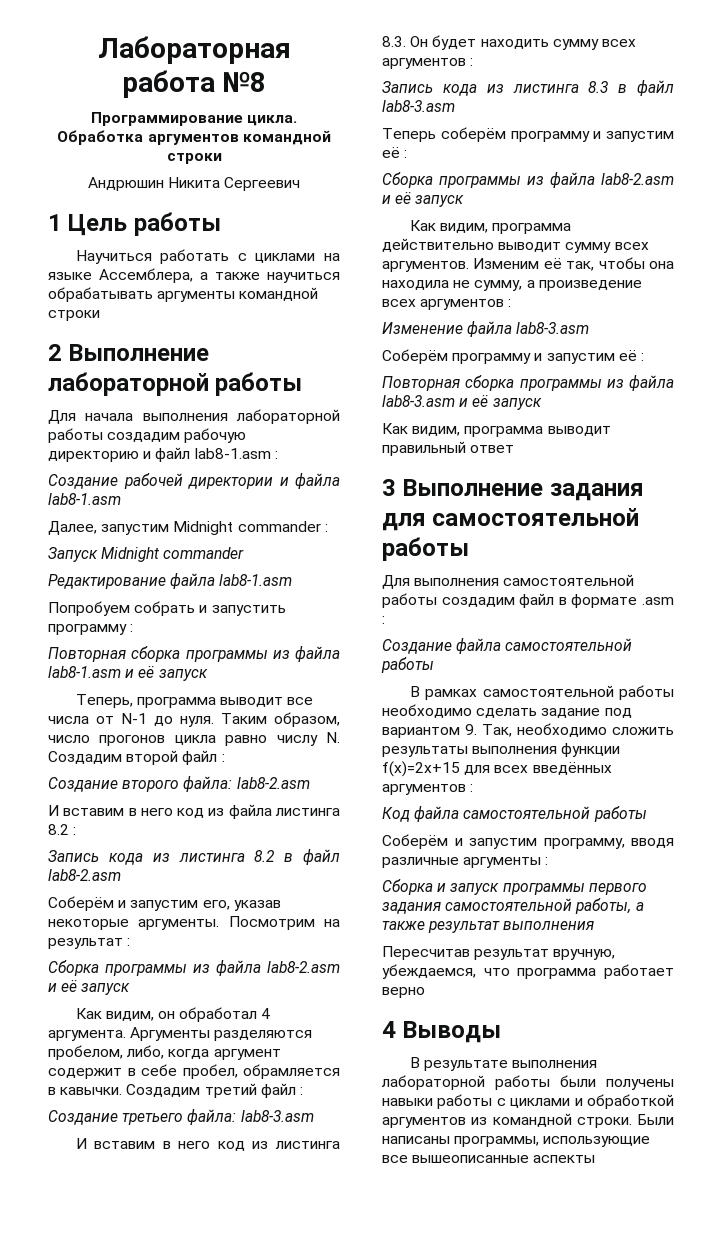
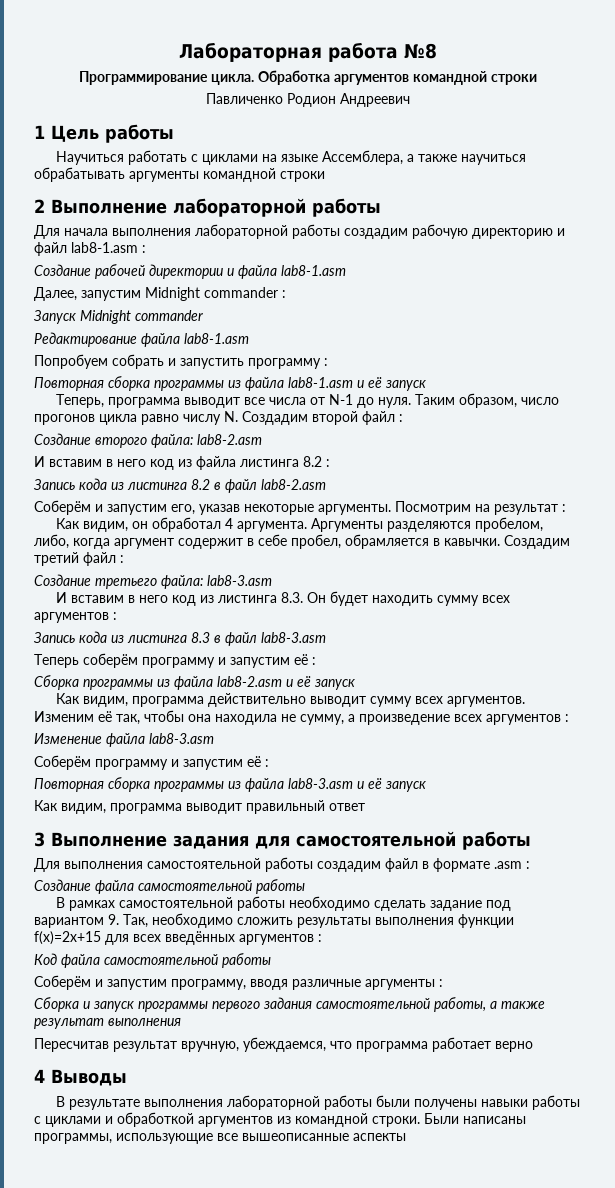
- Андрюшин Никита Сергеевич
+ Павличенко Родион Андреевич
  Посмотрим на результат :
- Сборка программы из файла lab8-2.asm и её запуск

